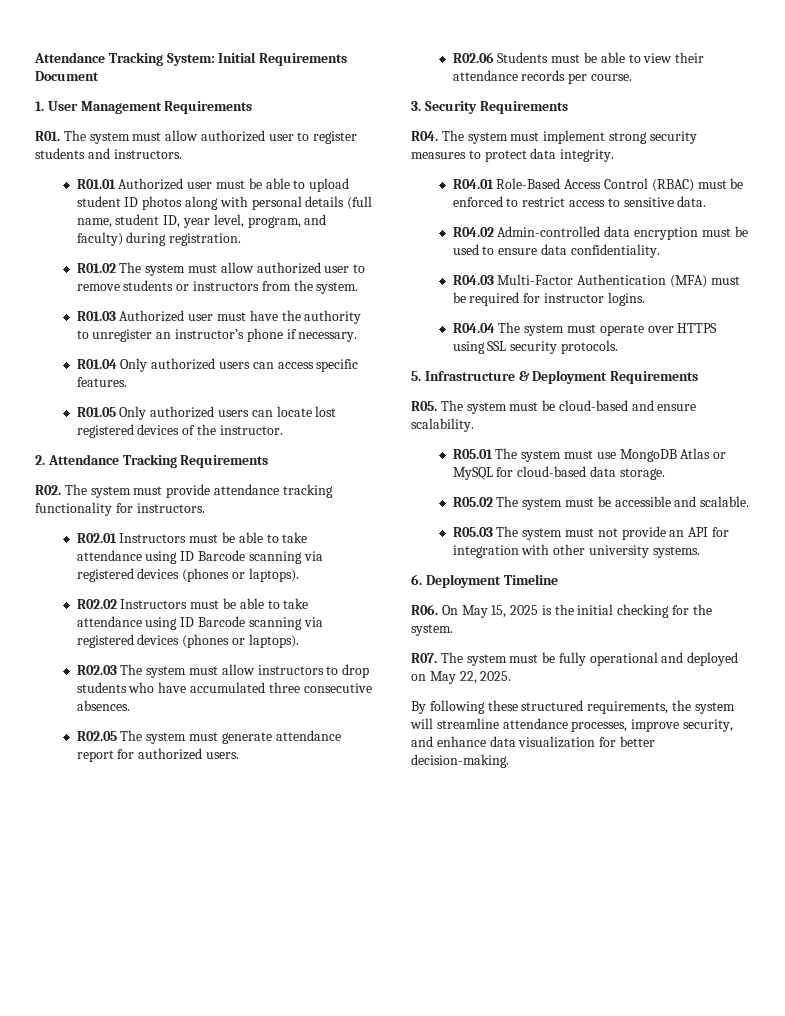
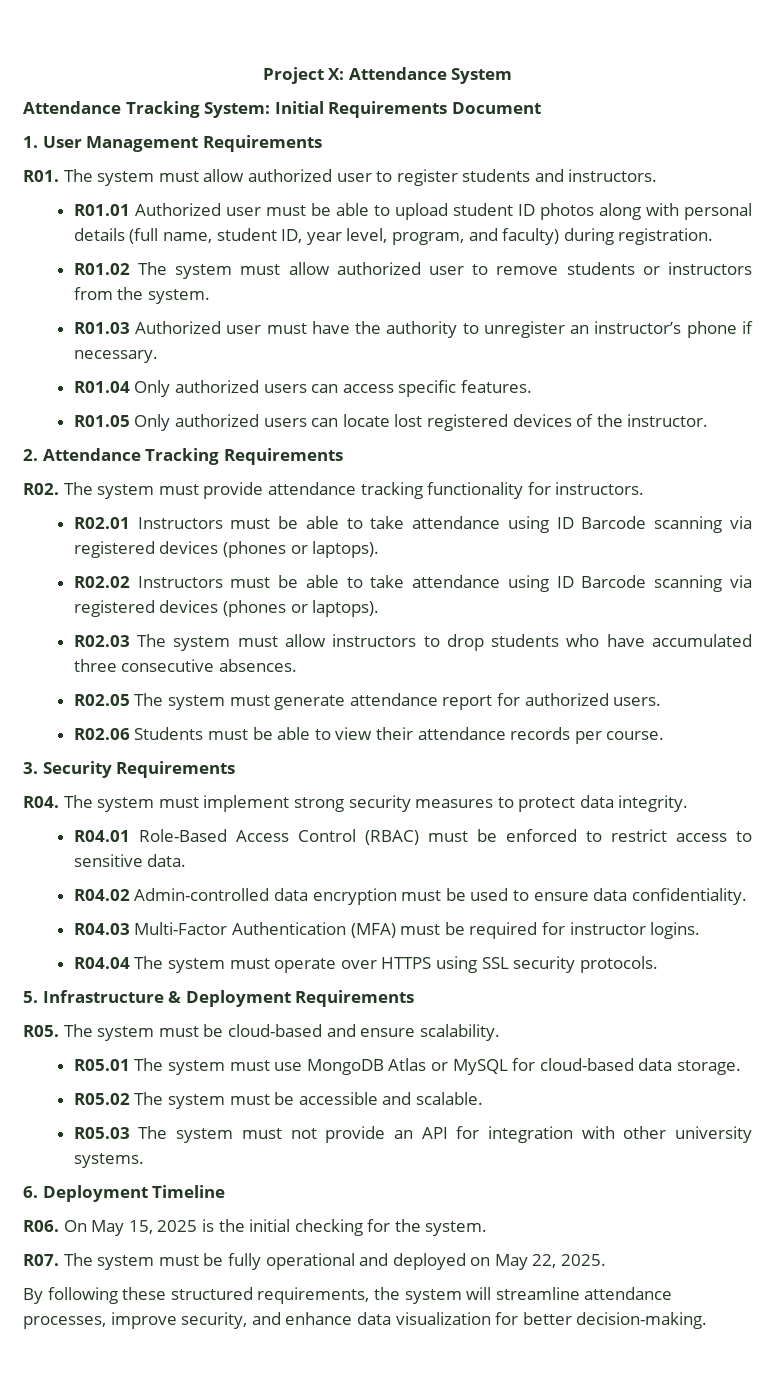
+ Project X: Attendance System

